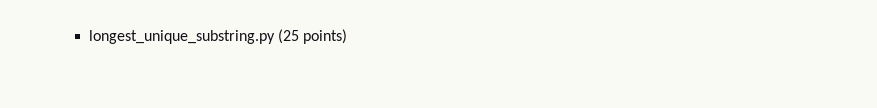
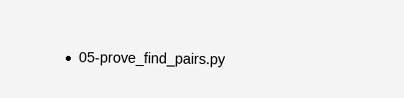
- longest_unique_substring.py (25 points)
+ 05-prove_find_pairs.py

